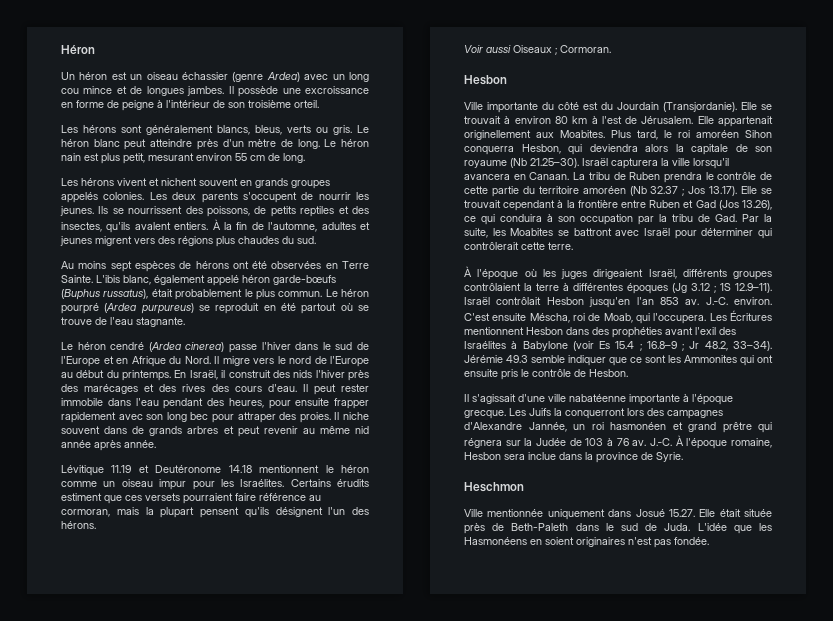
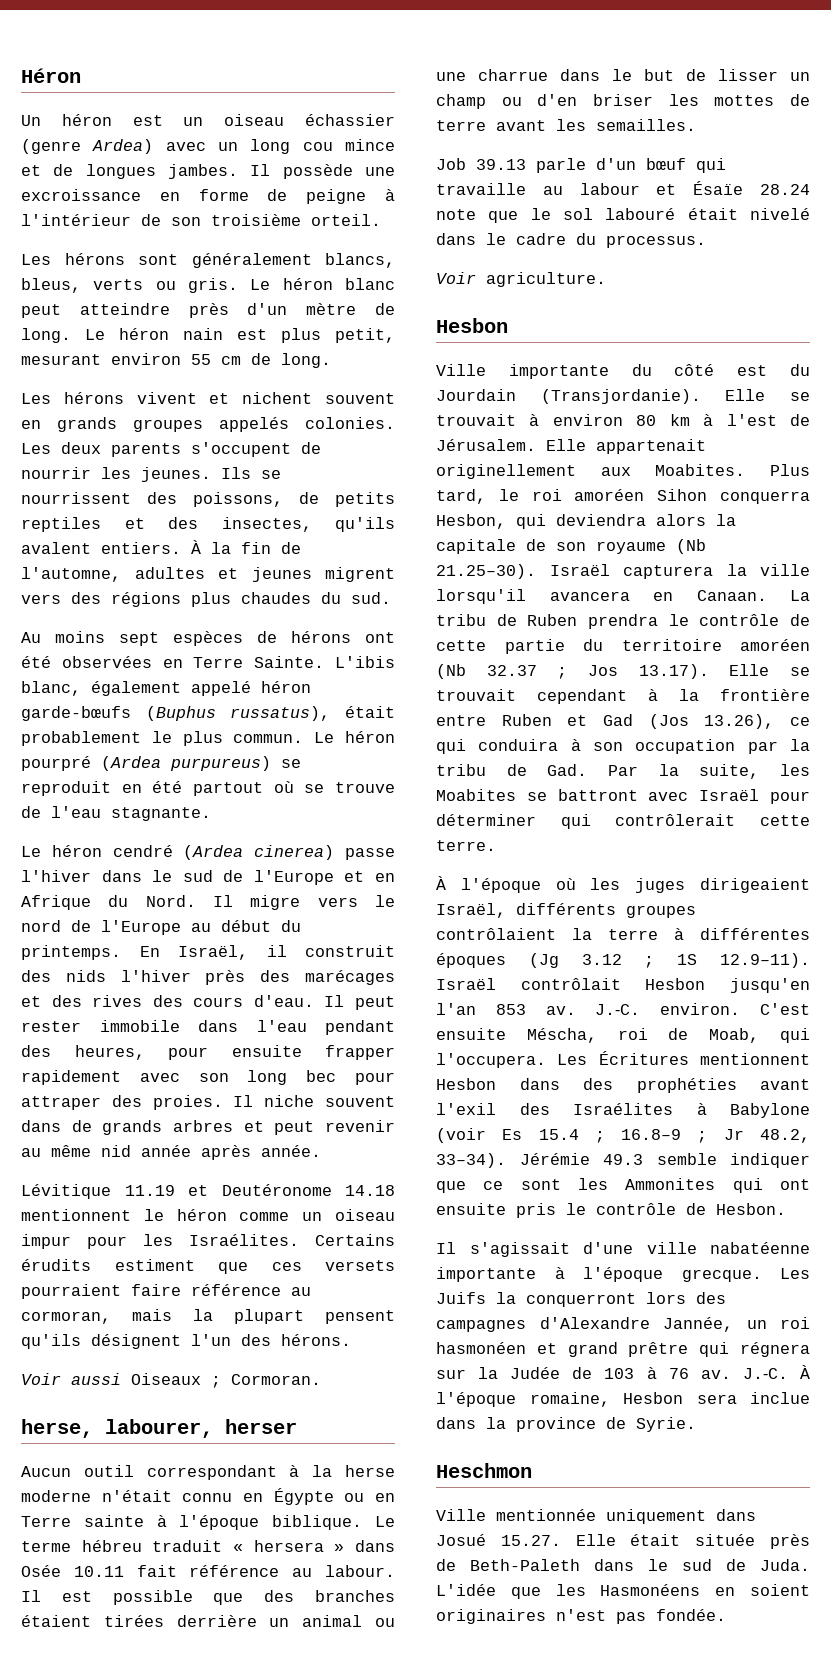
+ herse, labourer, herser
+ Aucun outil correspondant à la herse moderne n'était connu en Égypte ou en Terre sainte à l'époque biblique. Le terme hébreu traduit « hersera » dans Osée 10.11 fait référence au labour. Il est possible que des branches étaient tirées derrière un animal ou une charrue dans le but de lisser un champ ou d'en briser les mottes de terre avant les semailles.
+ Job 39.13 parle d'un bœuf qui travaille au labour et Ésaïe 28.24 note que le sol labouré était nivelé dans le cadre du processus.
+ Voir agriculture.

